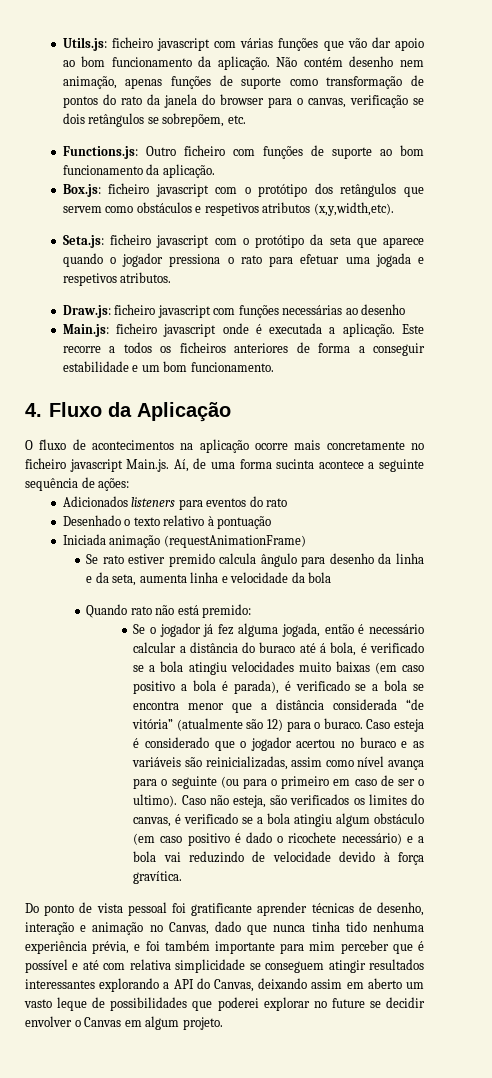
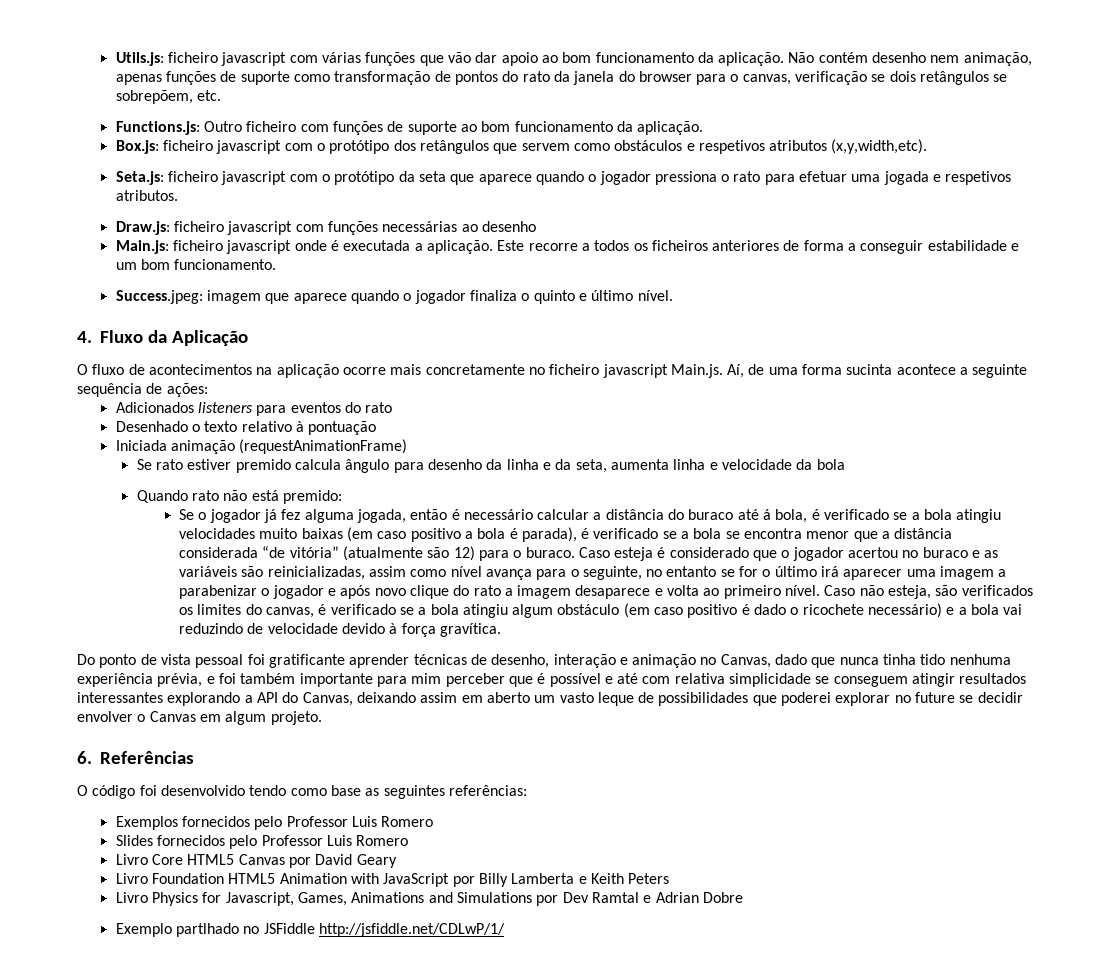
+ Success.jpeg: imagem que aparece quando o jogador finaliza o quinto e último nível.
- Caso esteja é considerado que o jogador acertou no buraco e as variáveis são reinicializadas, assim como nível avança para o seguinte (ou para o primeiro em caso de ser o ultimo).
+ Caso esteja é considerado que o jogador acertou no buraco e as variáveis são reinicializadas, assim como nível avança para o seguinte, no entanto se for o último irá aparecer uma imagem a parabenizar o jogador e após novo clique do rato a imagem desaparece e volta ao primeiro nível.
+ 6. Referências
+ O código foi desenvolvido tendo como base as seguintes referências:
+ Exemplos fornecidos pelo Professor Luis Romero
+ Slides fornecidos pelo Professor Luis Romero
+ Livro Core HTML5 Canvas por David Geary
+ Livro Foundation HTML5 Animation with JavaScript por Billy Lamberta e Keith Peters
+ Livro Physics for Javascript, Games, Animations and Simulations por Dev Ramtal e Adrian Dobre
+ Exemplo partlhado no JSFiddle http://jsfiddle.net/CDLwP/1/

